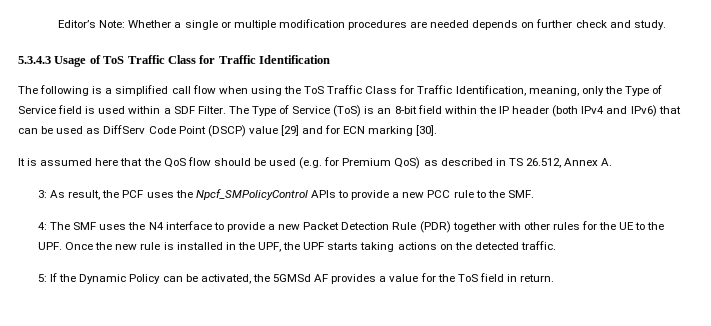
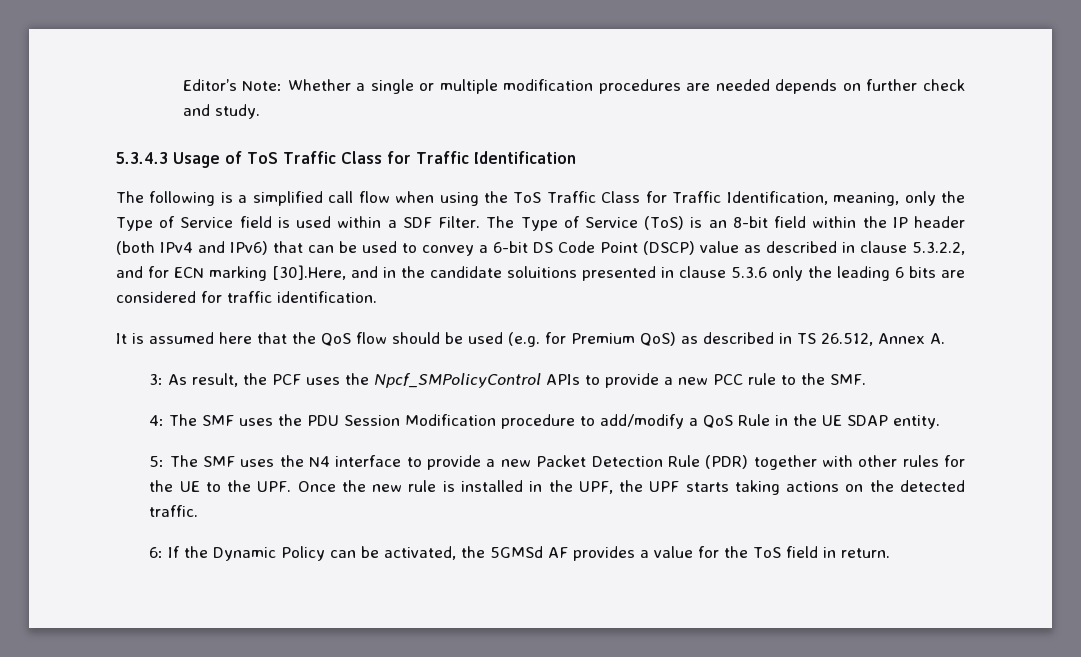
- The Type of Service (ToS) is an 8-bit field within the IP header (both IPv4 and IPv6) that can be used as DiffServ Code Point (DSCP) value [29] and for ECN marking [30].
+ The Type of Service (ToS) is an 8-bit field within the IP header (both IPv4 and IPv6) that can be used to convey a 6-bit DS Code Point (DSCP) value as described in clause 5.3.2.2, and for ECN marking [30].Here, and in the candidate soluitions presented in clause 5.3.6 only the leading 6 bits are considered for traffic identification.
- 4: The SMF uses the N4 interface to provide a new Packet Detection Rule (PDR) together with other rules for the UE to the UPF. Once the new rule is installed in the UPF, the UPF starts taking actions on the detected traffic.
+ 4: The SMF uses the PDU Session Modification procedure to add/modify a QoS Rule in the UE SDAP entity.
+ 5: The SMF uses the N4 interface to provide a new Packet Detection Rule (PDR) together with other rules for the UE to the UPF. Once the new rule is installed in the UPF, the UPF starts taking actions on the detected traffic.
- 5: If the Dynamic Policy can be activated, the 5GMSd AF provides a value for the ToS field in return.
+ 6: If the Dynamic Policy can be activated, the 5GMSd AF provides a value for the ToS field in return.

